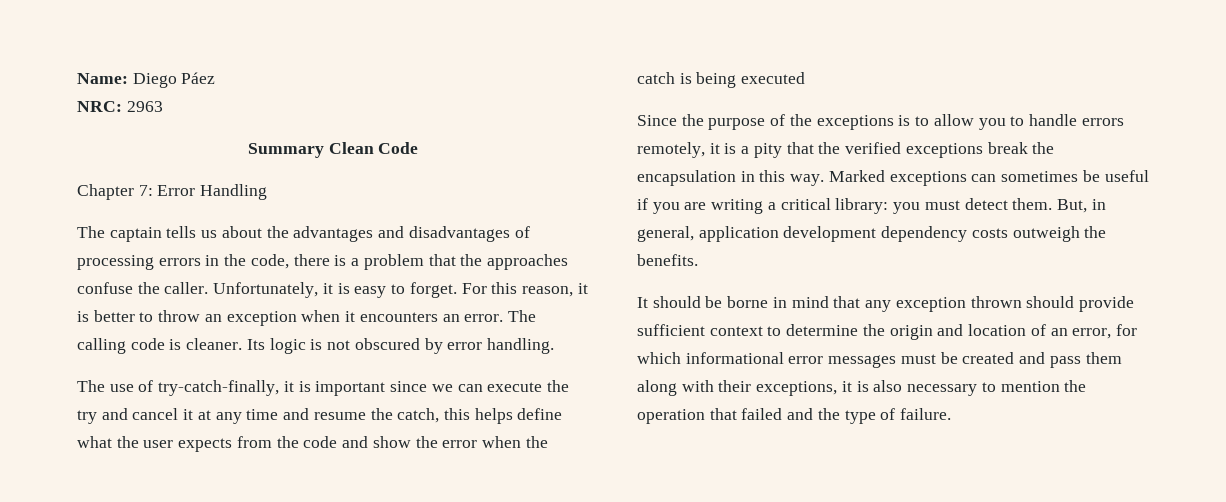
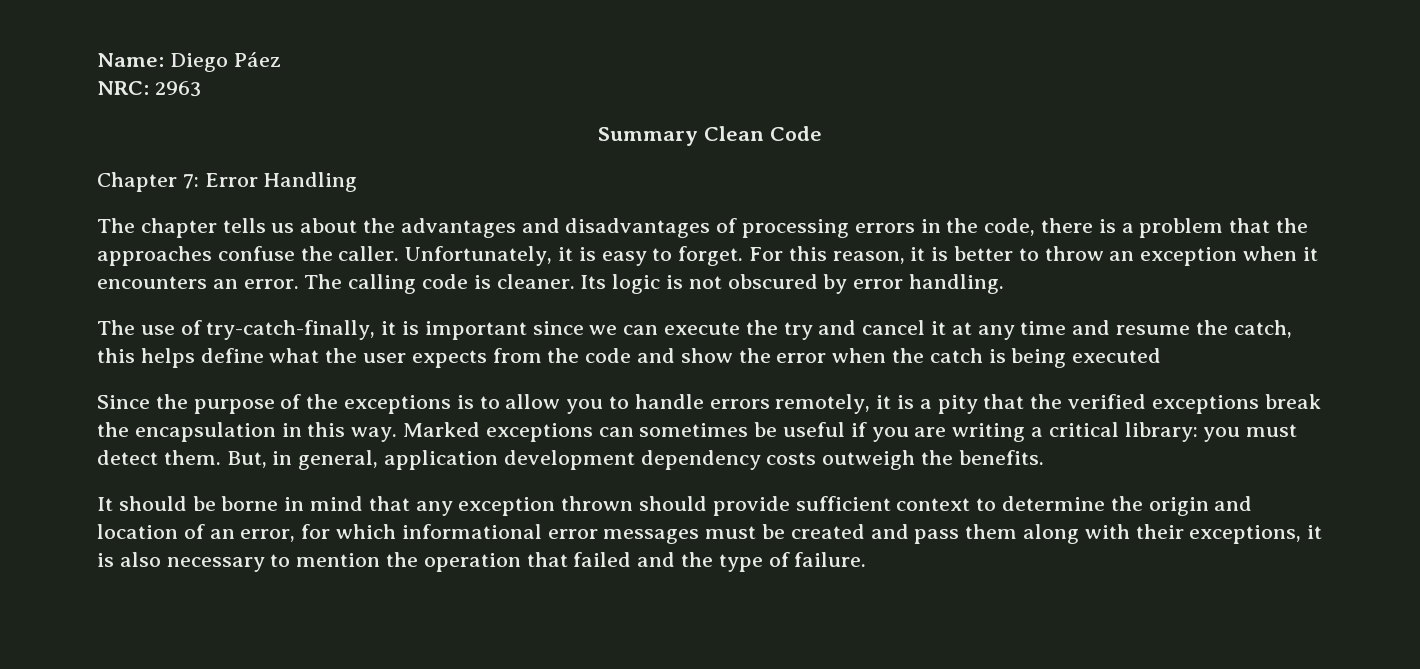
- The captain tells us about the advantages and disadvantages of processing errors in the code, there is a problem that the approaches confuse the caller.
+ The chapter tells us about the advantages and disadvantages of processing errors in the code, there is a problem that the approaches confuse the caller.

